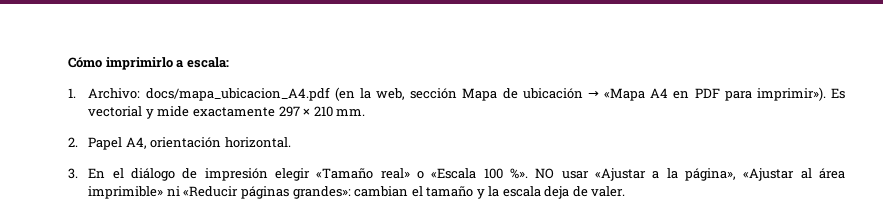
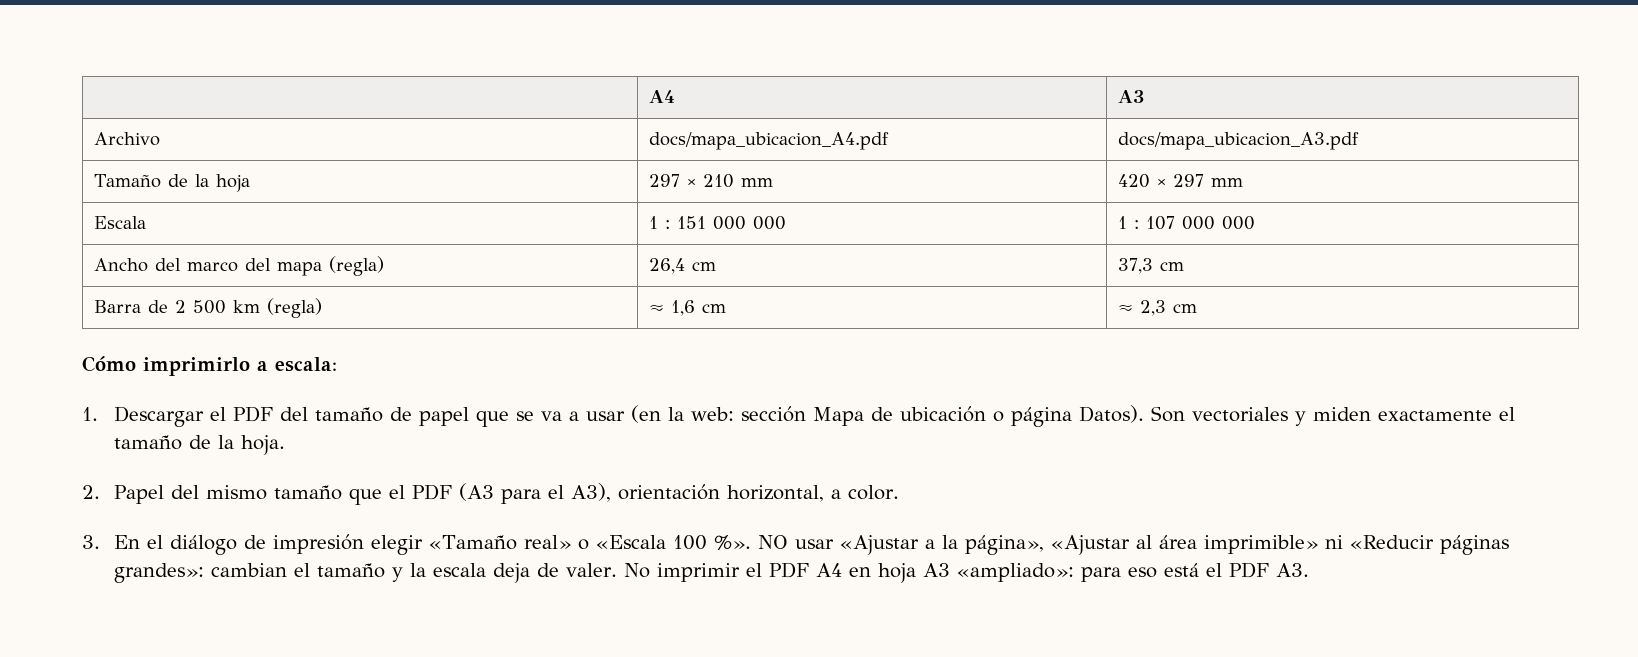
+ | A4 | A3
+ Archivo | docs/mapa_ubicacion_A4.pdf | docs/mapa_ubicacion_A3.pdf
+ Tamaño de la hoja | 297 × 210 mm | 420 × 297 mm
+ Escala | 1 : 151 000 000 | 1 : 107 000 000
+ Ancho del marco del mapa (regla) | 26,4 cm | 37,3 cm
+ Barra de 2 500 km (regla) | ≈ 1,6 cm | ≈ 2,3 cm
- 1. Archivo: docs/mapa_ubicacion_A4.pdf (en la web, sección Mapa de ubicación → «Mapa A4 en PDF para imprimir»). Es vectorial y mide exactamente 297 × 210 mm.
- 2. Papel A4, orientación horizontal.
+ 1. Descargar el PDF del tamaño de papel que se va a usar (en la web: sección Mapa de ubicación o página Datos). Son vectoriales y miden exactamente el tamaño de la hoja.
+ 2. Papel del mismo tamaño que el PDF (A3 para el A3), orientación horizontal, a color.
+ No imprimir el PDF A4 en hoja A3 «ampliado»: para eso está el PDF A3.

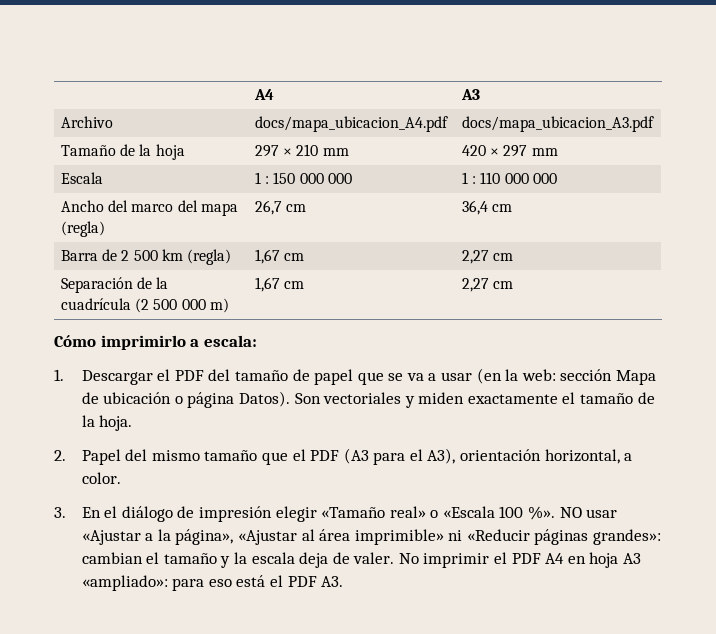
- Escala | 1 : 151 000 000 | 1 : 107 000 000
+ Escala | 1 : 150 000 000 | 1 : 110 000 000
- Ancho del marco del mapa (regla) | 26,4 cm | 37,3 cm
+ Ancho del marco del mapa (regla) | 26,7 cm | 36,4 cm
- Barra de 2 500 km (regla) | ≈ 1,6 cm | ≈ 2,3 cm
+ Barra de 2 500 km (regla) | 1,67 cm | 2,27 cm
+ Separación de la cuadrícula (2 500 000 m) | 1,67 cm | 2,27 cm

